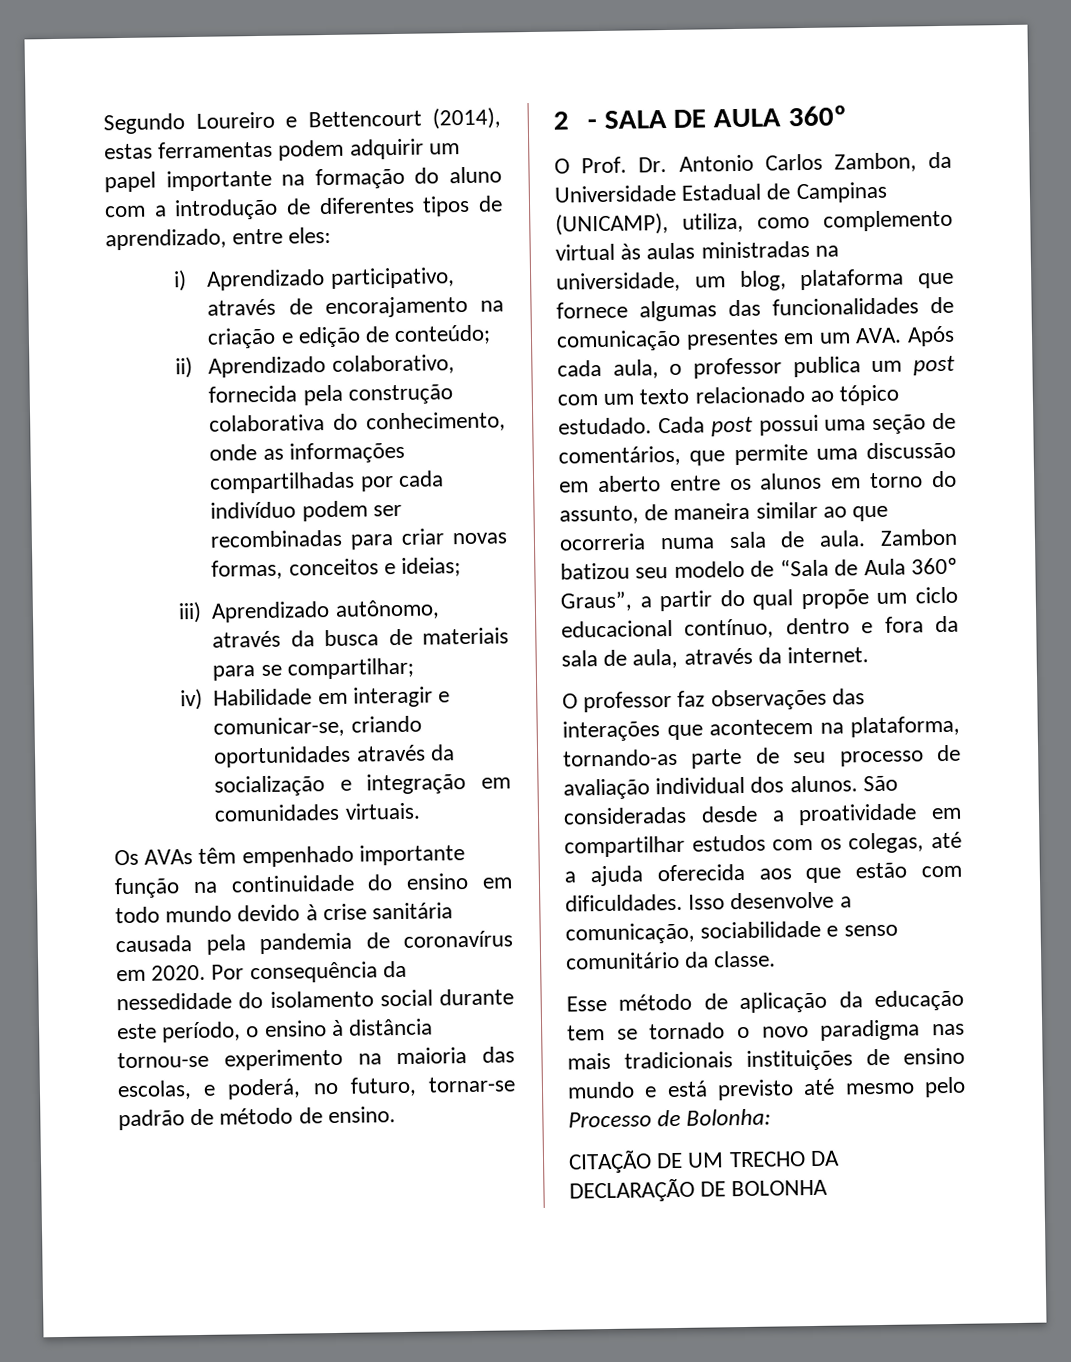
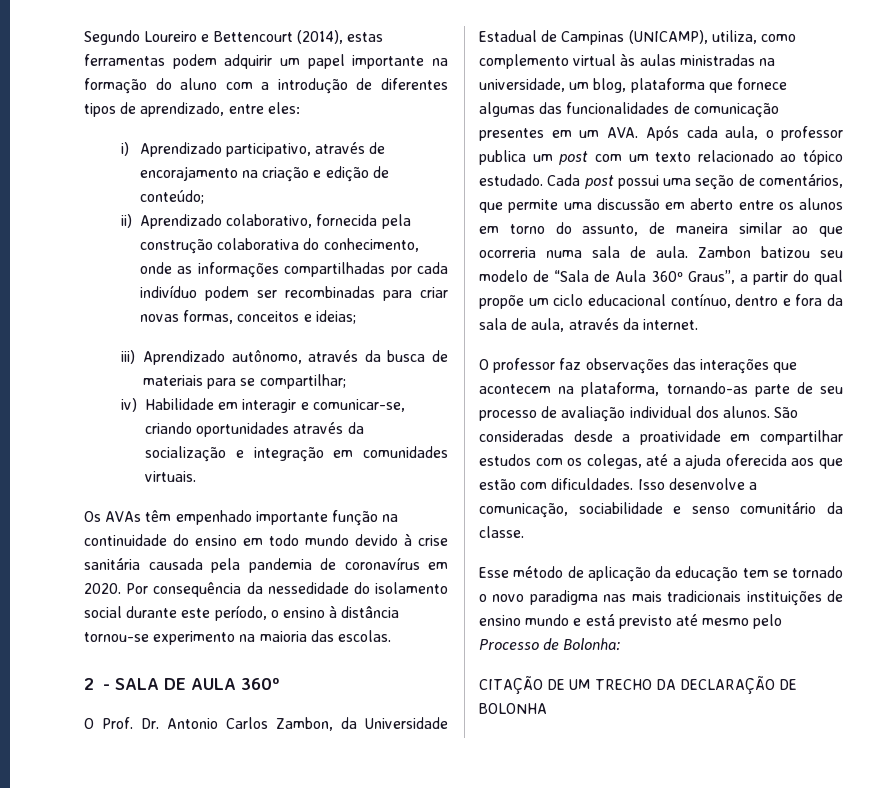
- Por consequência da nessedidade do isolamento social durante este período, o ensino à distância tornou-se experimento na maioria das escolas, e poderá, no futuro, tornar-se padrão de método de ensino.
+ Por consequência da nessedidade do isolamento social durante este período, o ensino à distância tornou-se experimento na maioria das escolas.

